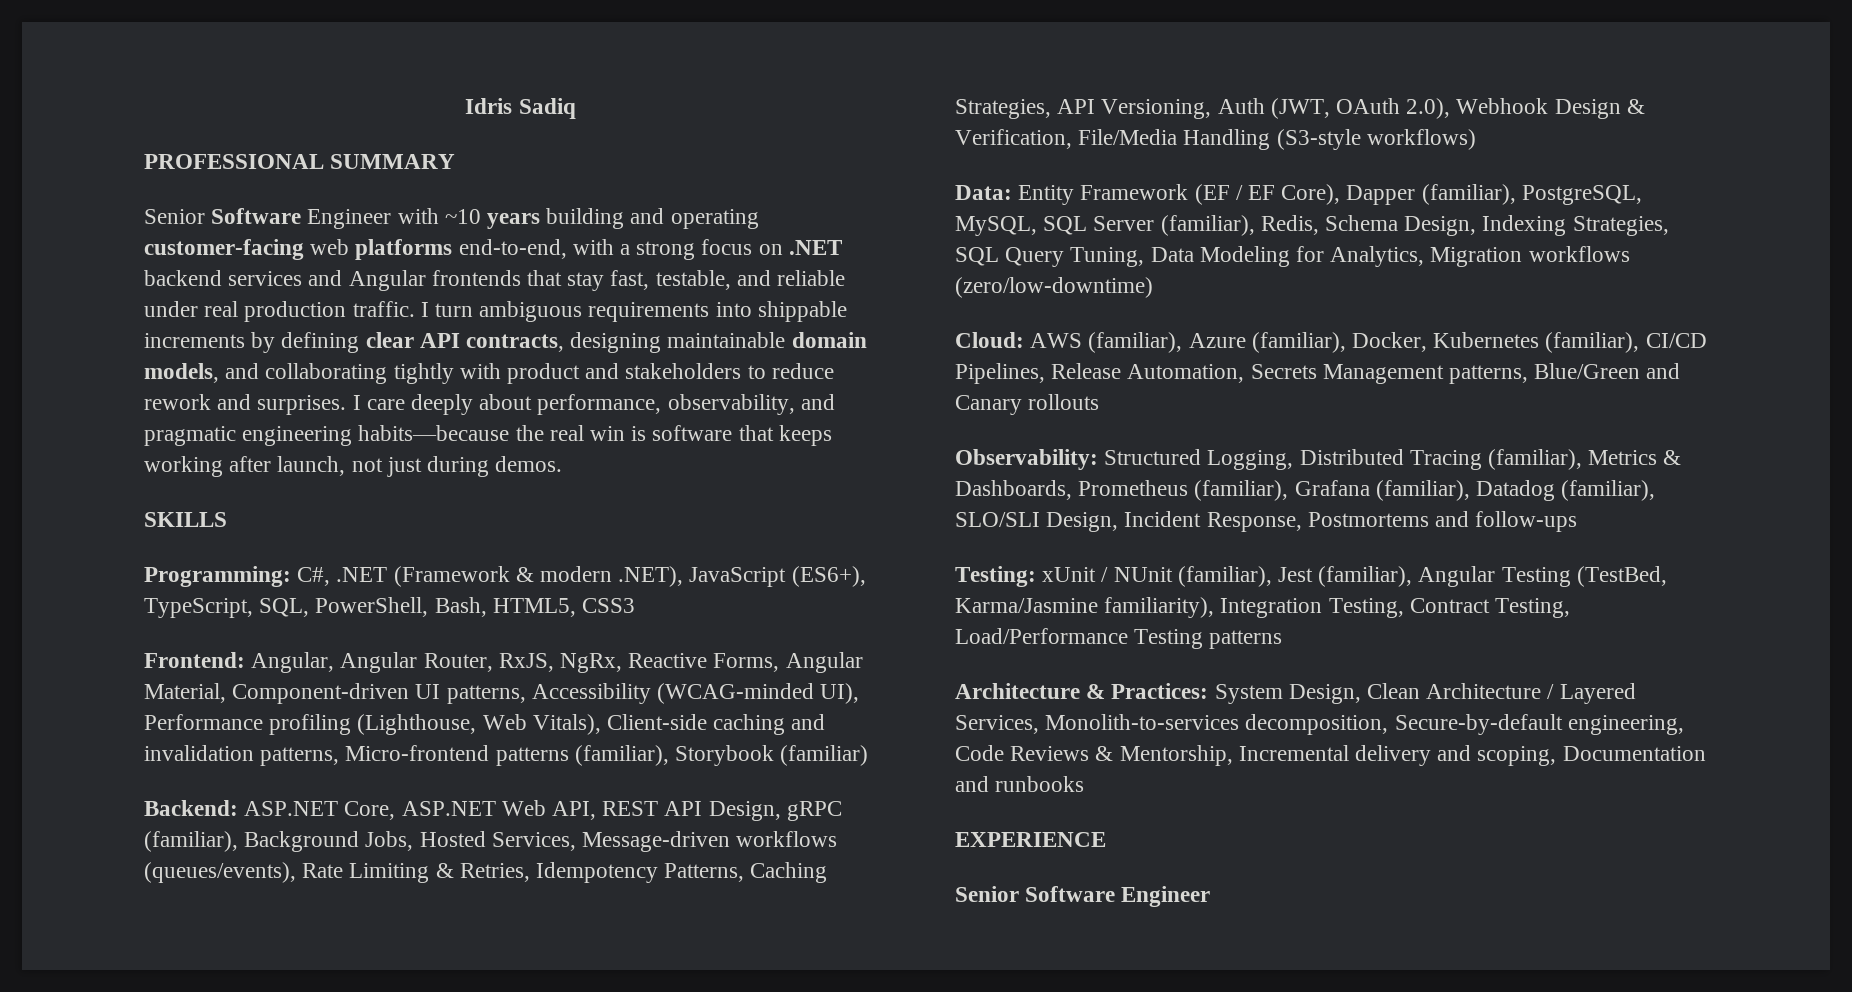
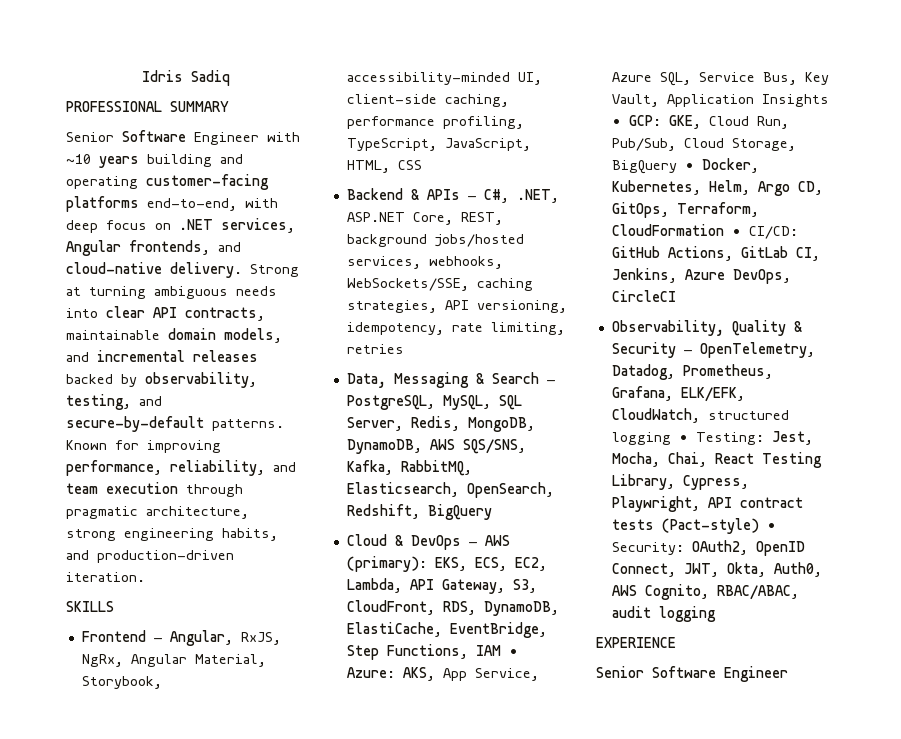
- Senior Software Engineer with ~10 years building and operating customer-facing web platforms end-to-end, with a strong focus on .NET backend services and Angular frontends that stay fast, testable, and reliable under real production traffic. I turn ambiguous requirements into shippable increments by defining clear API contracts, designing maintainable domain models, and collaborating tightly with product and stakeholders to reduce rework and surprises. I care deeply about performance, observability, and pragmatic engineering habits—because the real win is software that keeps working after launch, not just during demos.
+ Senior Software Engineer with ~10 years building and operating customer-facing platforms end-to-end, with deep focus on .NET services, Angular frontends, and cloud-native delivery. Strong at turning ambiguous needs into clear API contracts, maintainable domain models, and incremental releases backed by observability, testing, and secure-by-default patterns. Known for improving performance, reliability, and team execution through pragmatic architecture, strong engineering habits, and production-driven iteration.
  SKILLS
- Programming: C#, .NET (Framework & modern .NET), JavaScript (ES6+), TypeScript, SQL, PowerShell, Bash, HTML5, CSS3
- Frontend: Angular, Angular Router, RxJS, NgRx, Reactive Forms, Angular Material, Component-driven UI patterns, Accessibility (WCAG-minded UI), Performance profiling (Lighthouse, Web Vitals), Client-side caching and invalidation patterns, Micro-frontend patterns (familiar), Storybook (familiar)
- Backend: ASP.NET Core, ASP.NET Web API, REST API Design, gRPC (familiar), Background Jobs, Hosted Services, Message-driven workflows (queues/events), Rate Limiting & Retries, Idempotency Patterns, Caching Strategies, API Versioning, Auth (JWT, OAuth 2.0), Webhook Design & Verification, File/Media Handling (S3-style workflows)
- Data: Entity Framework (EF / EF Core), Dapper (familiar), PostgreSQL, MySQL, SQL Server (familiar), Redis, Schema Design, Indexing Strategies, SQL Query Tuning, Data Modeling for Analytics, Migration workflows (zero/low-downtime)
- Cloud: AWS (familiar), Azure (familiar), Docker, Kubernetes (familiar), CI/CD Pipelines, Release Automation, Secrets Management patterns, Blue/Green and Canary rollouts
- Observability: Structured Logging, Distributed Tracing (familiar), Metrics & Dashboards, Prometheus (familiar), Grafana (familiar), Datadog (familiar), SLO/SLI Design, Incident Response, Postmortems and follow-ups
- Testing: xUnit / NUnit (familiar), Jest (familiar), Angular Testing (TestBed, Karma/Jasmine familiarity), Integration Testing, Contract Testing, Load/Performance Testing patterns
- Architecture & Practices: System Design, Clean Architecture / Layered Services, Monolith-to-services decomposition, Secure-by-default engineering, Code Reviews & Mentorship, Incremental delivery and scoping, Documentation and runbooks
+ Frontend — Angular, RxJS, NgRx, Angular Material, Storybook, accessibility-minded UI, client-side caching, performance profiling, TypeScript, JavaScript, HTML, CSS
+ Backend & APIs — C#, .NET, ASP.NET Core, REST, background jobs/hosted services, webhooks, WebSockets/SSE, caching strategies, API versioning, idempotency, rate limiting, retries
+ Data, Messaging & Search — PostgreSQL, MySQL, SQL Server, Redis, MongoDB, DynamoDB, AWS SQS/SNS, Kafka, RabbitMQ, Elasticsearch, OpenSearch, Redshift, BigQuery
+ Cloud & DevOps — AWS (primary): EKS, ECS, EC2, Lambda, API Gateway, S3, CloudFront, RDS, DynamoDB, ElastiCache, EventBridge, Step Functions, IAM • Azure: AKS, App Service, Azure SQL, Service Bus, Key Vault, Application Insights • GCP: GKE, Cloud Run, Pub/Sub, Cloud Storage, BigQuery • Docker, Kubernetes, Helm, Argo CD, GitOps, Terraform, CloudFormation • CI/CD: GitHub Actions, GitLab CI, Jenkins, Azure DevOps, CircleCI
+ Observability, Quality & Security — OpenTelemetry, Datadog, Prometheus, Grafana, ELK/EFK, CloudWatch, structured logging • Testing: Jest, Mocha, Chai, React Testing Library, Cypress, Playwright, API contract tests (Pact-style) • Security: OAuth2, OpenID Connect, JWT, Okta, Auth0, AWS Cognito, RBAC/ABAC, audit logging

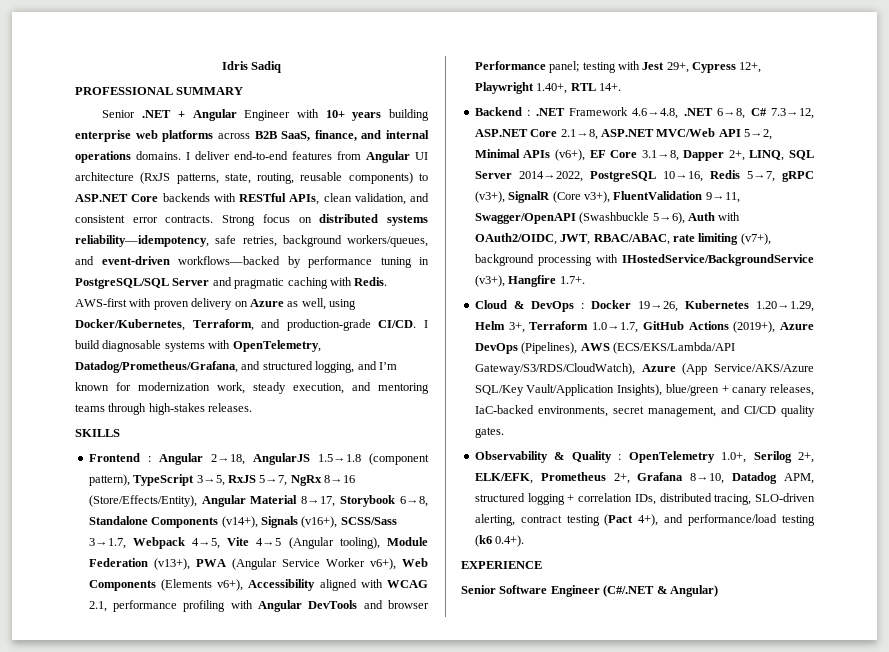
- Senior Software Engineer with ~10 years building and operating customer-facing platforms end-to-end, with deep focus on .NET services, Angular frontends, and cloud-native delivery. Strong at turning ambiguous needs into clear API contracts, maintainable domain models, and incremental releases backed by observability, testing, and secure-by-default patterns. Known for improving performance, reliability, and team execution through pragmatic architecture, strong engineering habits, and production-driven iteration.
+ Senior .NET + Angular Engineer with 10+ years building enterprise web platforms across B2B SaaS, finance, and internal operations domains. I deliver end-to-end features from Angular UI architecture (RxJS patterns, state, routing, reusable components) to ASP.NET Core backends with RESTful APIs, clean validation, and consistent error contracts. Strong focus on distributed systems reliability—idempotency, safe retries, background workers/queues, and event-driven workflows—backed by performance tuning in PostgreSQL/SQL Server and pragmatic caching with Redis. AWS-first with proven delivery on Azure as well, using Docker/Kubernetes, Terraform, and production-grade CI/CD. I build diagnosable systems with OpenTelemetry, Datadog/Prometheus/Grafana, and structured logging, and I’m known for modernization work, steady execution, and mentoring teams through high-stakes releases.
  SKILLS
- Frontend — Angular, RxJS, NgRx, Angular Material, Storybook, accessibility-minded UI, client-side caching, performance profiling, TypeScript, JavaScript, HTML, CSS
- Backend & APIs — C#, .NET, ASP.NET Core, REST, background jobs/hosted services, webhooks, WebSockets/SSE, caching strategies, API versioning, idempotency, rate limiting, retries
- Data, Messaging & Search — PostgreSQL, MySQL, SQL Server, Redis, MongoDB, DynamoDB, AWS SQS/SNS, Kafka, RabbitMQ, Elasticsearch, OpenSearch, Redshift, BigQuery
- Cloud & DevOps — AWS (primary): EKS, ECS, EC2, Lambda, API Gateway, S3, CloudFront, RDS, DynamoDB, ElastiCache, EventBridge, Step Functions, IAM • Azure: AKS, App Service, Azure SQL, Service Bus, Key Vault, Application Insights • GCP: GKE, Cloud Run, Pub/Sub, Cloud Storage, BigQuery • Docker, Kubernetes, Helm, Argo CD, GitOps, Terraform, CloudFormation • CI/CD: GitHub Actions, GitLab CI, Jenkins, Azure DevOps, CircleCI
- Observability, Quality & Security — OpenTelemetry, Datadog, Prometheus, Grafana, ELK/EFK, CloudWatch, structured logging • Testing: Jest, Mocha, Chai, React Testing Library, Cypress, Playwright, API contract tests (Pact-style) • Security: OAuth2, OpenID Connect, JWT, Okta, Auth0, AWS Cognito, RBAC/ABAC, audit logging
+ Frontend : Angular 2→18, AngularJS 1.5→1.8 (component pattern), TypeScript 3→5, RxJS 5→7, NgRx 8→16 (Store/Effects/Entity), Angular Material 8→17, Storybook 6→8, Standalone Components (v14+), Signals (v16+), SCSS/Sass 3→1.7, Webpack 4→5, Vite 4→5 (Angular tooling), Module Federation (v13+), PWA (Angular Service Worker v6+), Web Components (Elements v6+), Accessibility aligned with WCAG 2.1, performance profiling with Angular DevTools and browser Performance panel; testing with Jest 29+, Cypress 12+, Playwright 1.40+, RTL 14+.
+ Backend : .NET Framework 4.6→4.8, .NET 6→8, C# 7.3→12, ASP.NET Core 2.1→8, ASP.NET MVC/Web API 5→2, Minimal APIs (v6+), EF Core 3.1→8, Dapper 2+, LINQ, SQL Server 2014→2022, PostgreSQL 10→16, Redis 5→7, gRPC (v3+), SignalR (Core v3+), FluentValidation 9→11, Swagger/OpenAPI (Swashbuckle 5→6), Auth with OAuth2/OIDC, JWT, RBAC/ABAC, rate limiting (v7+), background processing with IHostedService/BackgroundService (v3+), Hangfire 1.7+.
+ Cloud & DevOps : Docker 19→26, Kubernetes 1.20→1.29, Helm 3+, Terraform 1.0→1.7, GitHub Actions (2019+), Azure DevOps (Pipelines), AWS (ECS/EKS/Lambda/API Gateway/S3/RDS/CloudWatch), Azure (App Service/AKS/Azure SQL/Key Vault/Application Insights), blue/green + canary releases, IaC-backed environments, secret management, and CI/CD quality gates.
+ Observability & Quality : OpenTelemetry 1.0+, Serilog 2+, ELK/EFK, Prometheus 2+, Grafana 8→10, Datadog APM, structured logging + correlation IDs, distributed tracing, SLO-driven alerting, contract testing (Pact 4+), and performance/load testing (k6 0.4+).
  EXPERIENCE
- Senior Software Engineer
+ Senior Software Engineer (C#/.NET & Angular)

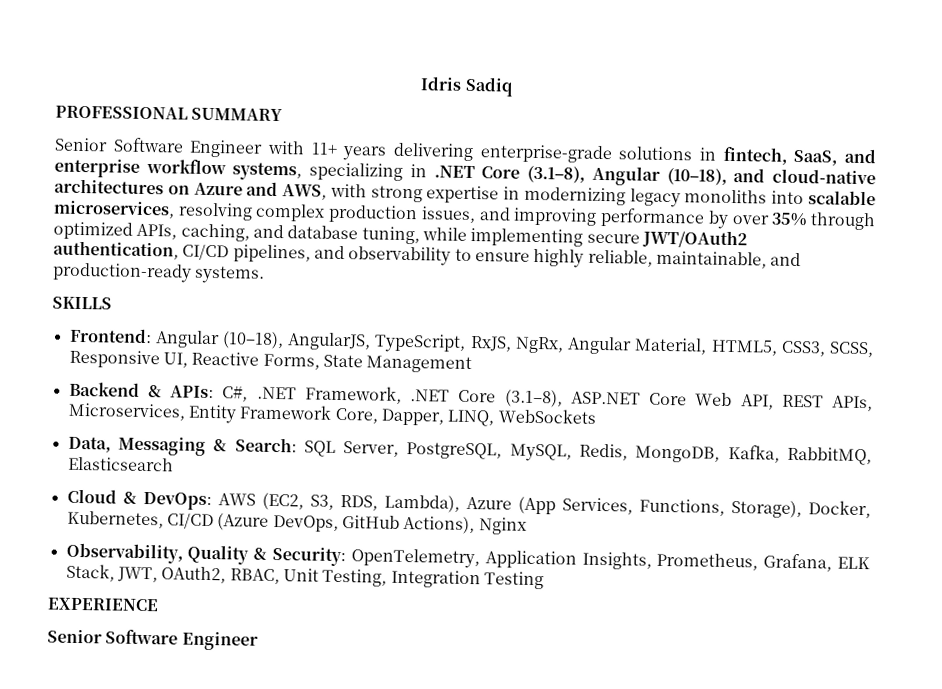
- Senior .NET + Angular Engineer with 10+ years building enterprise web platforms across B2B SaaS, finance, and internal operations domains. I deliver end-to-end features from Angular UI architecture (RxJS patterns, state, routing, reusable components) to ASP.NET Core backends with RESTful APIs, clean validation, and consistent error contracts. Strong focus on distributed systems reliability—idempotency, safe retries, background workers/queues, and event-driven workflows—backed by performance tuning in PostgreSQL/SQL Server and pragmatic caching with Redis. AWS-first with proven delivery on Azure as well, using Docker/Kubernetes, Terraform, and production-grade CI/CD. I build diagnosable systems with OpenTelemetry, Datadog/Prometheus/Grafana, and structured logging, and I’m known for modernization work, steady execution, and mentoring teams through high-stakes releases.
+ Senior Software Engineer with 11+ years delivering enterprise-grade solutions in fintech, SaaS, and enterprise workflow systems, specializing in .NET Core (3.1–8), Angular (10–18), and cloud-native architectures on Azure and AWS, with strong expertise in modernizing legacy monoliths into scalable microservices, resolving complex production issues, and improving performance by over 35% through optimized APIs, caching, and database tuning, while implementing secure JWT/OAuth2 authentication, CI/CD pipelines, and observability to ensure highly reliable, maintainable, and production-ready systems.
  SKILLS
- Frontend : Angular 2→18, AngularJS 1.5→1.8 (component pattern), TypeScript 3→5, RxJS 5→7, NgRx 8→16 (Store/Effects/Entity), Angular Material 8→17, Storybook 6→8, Standalone Components (v14+), Signals (v16+), SCSS/Sass 3→1.7, Webpack 4→5, Vite 4→5 (Angular tooling), Module Federation (v13+), PWA (Angular Service Worker v6+), Web Components (Elements v6+), Accessibility aligned with WCAG 2.1, performance profiling with Angular DevTools and browser Performance panel; testing with Jest 29+, Cypress 12+, Playwright 1.40+, RTL 14+.
- Backend : .NET Framework 4.6→4.8, .NET 6→8, C# 7.3→12, ASP.NET Core 2.1→8, ASP.NET MVC/Web API 5→2, Minimal APIs (v6+), EF Core 3.1→8, Dapper 2+, LINQ, SQL Server 2014→2022, PostgreSQL 10→16, Redis 5→7, gRPC (v3+), SignalR (Core v3+), FluentValidation 9→11, Swagger/OpenAPI (Swashbuckle 5→6), Auth with OAuth2/OIDC, JWT, RBAC/ABAC, rate limiting (v7+), background processing with IHostedService/BackgroundService (v3+), Hangfire 1.7+.
- Cloud & DevOps : Docker 19→26, Kubernetes 1.20→1.29, Helm 3+, Terraform 1.0→1.7, GitHub Actions (2019+), Azure DevOps (Pipelines), AWS (ECS/EKS/Lambda/API Gateway/S3/RDS/CloudWatch), Azure (App Service/AKS/Azure SQL/Key Vault/Application Insights), blue/green + canary releases, IaC-backed environments, secret management, and CI/CD quality gates.
- Observability & Quality : OpenTelemetry 1.0+, Serilog 2+, ELK/EFK, Prometheus 2+, Grafana 8→10, Datadog APM, structured logging + correlation IDs, distributed tracing, SLO-driven alerting, contract testing (Pact 4+), and performance/load testing (k6 0.4+).
+ Frontend: Angular (10–18), AngularJS, TypeScript, RxJS, NgRx, Angular Material, HTML5, CSS3, SCSS, Responsive UI, Reactive Forms, State Management
+ Backend & APIs: C#, .NET Framework, .NET Core (3.1–8), ASP.NET Core Web API, REST APIs, Microservices, Entity Framework Core, Dapper, LINQ, WebSockets
+ Data, Messaging & Search: SQL Server, PostgreSQL, MySQL, Redis, MongoDB, Kafka, RabbitMQ, Elasticsearch
+ Cloud & DevOps: AWS (EC2, S3, RDS, Lambda), Azure (App Services, Functions, Storage), Docker, Kubernetes, CI/CD (Azure DevOps, GitHub Actions), Nginx
+ Observability, Quality & Security: OpenTelemetry, Application Insights, Prometheus, Grafana, ELK Stack, JWT, OAuth2, RBAC, Unit Testing, Integration Testing
  EXPERIENCE
- Senior Software Engineer (C#/.NET & Angular)
+ Senior Software Engineer

